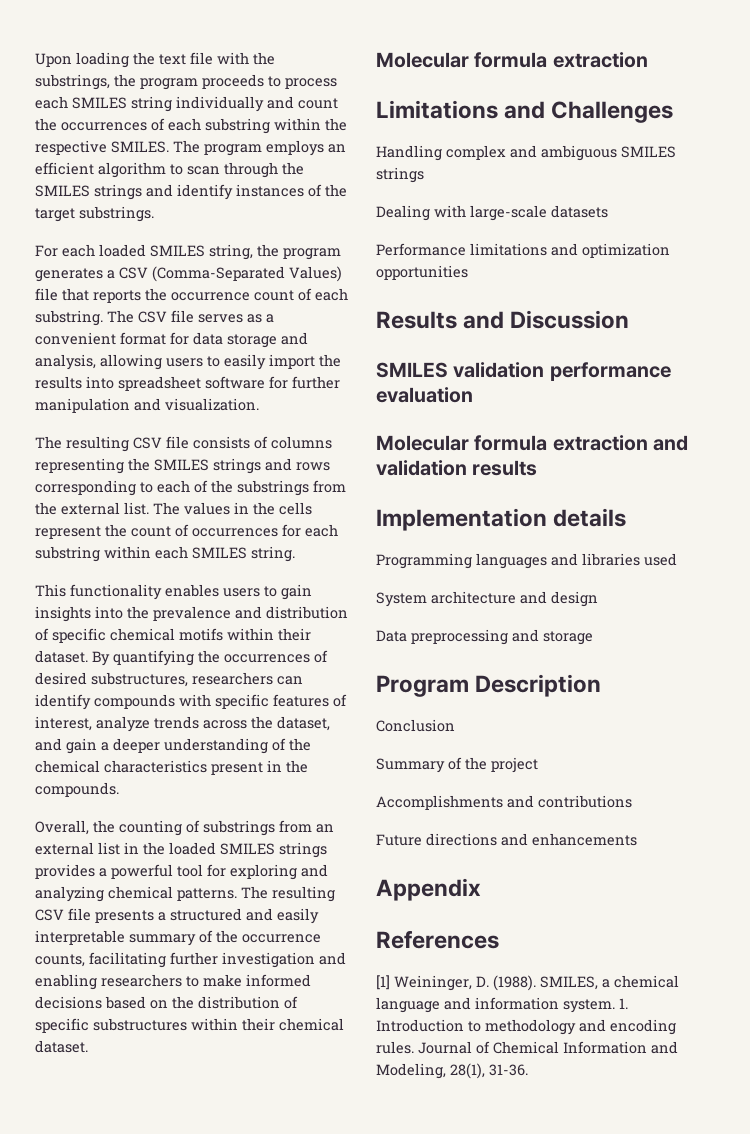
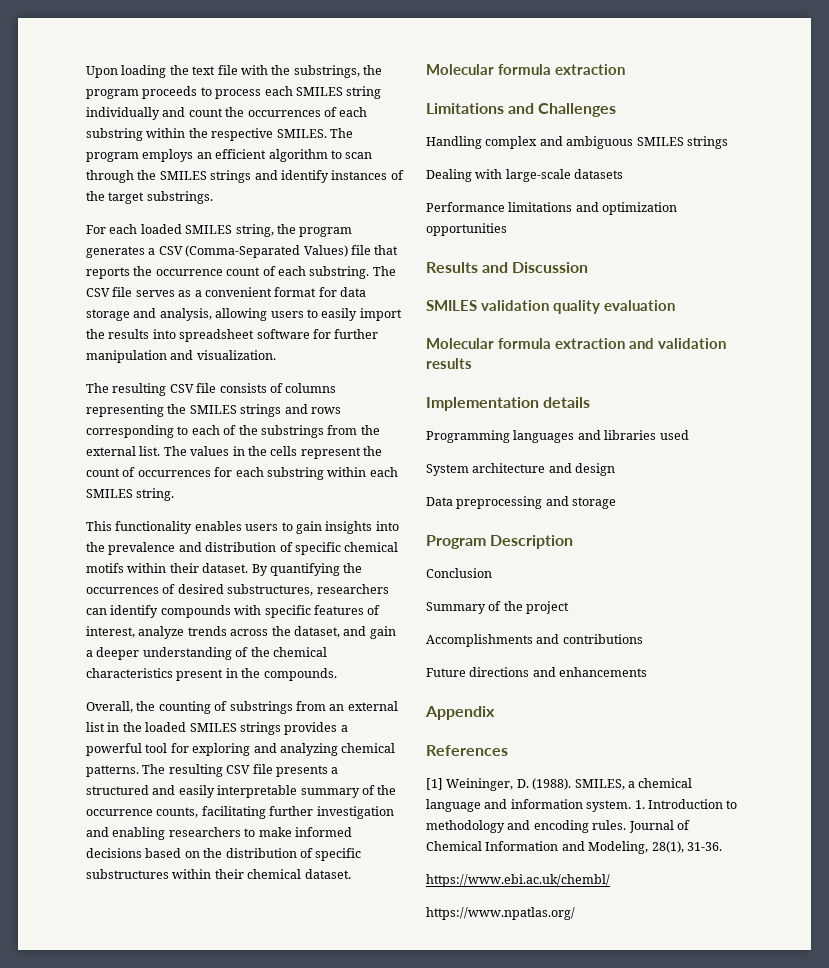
- SMILES validation performance evaluation
+ SMILES validation quality evaluation
+ https://www.ebi.ac.uk/chembl/
+ https://www.npatlas.org/

